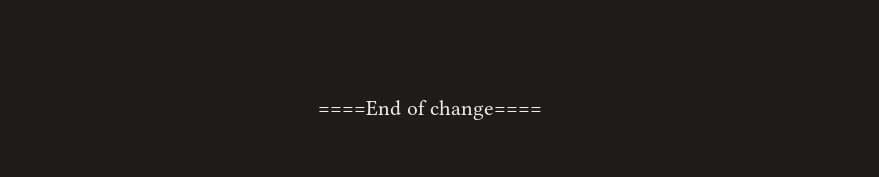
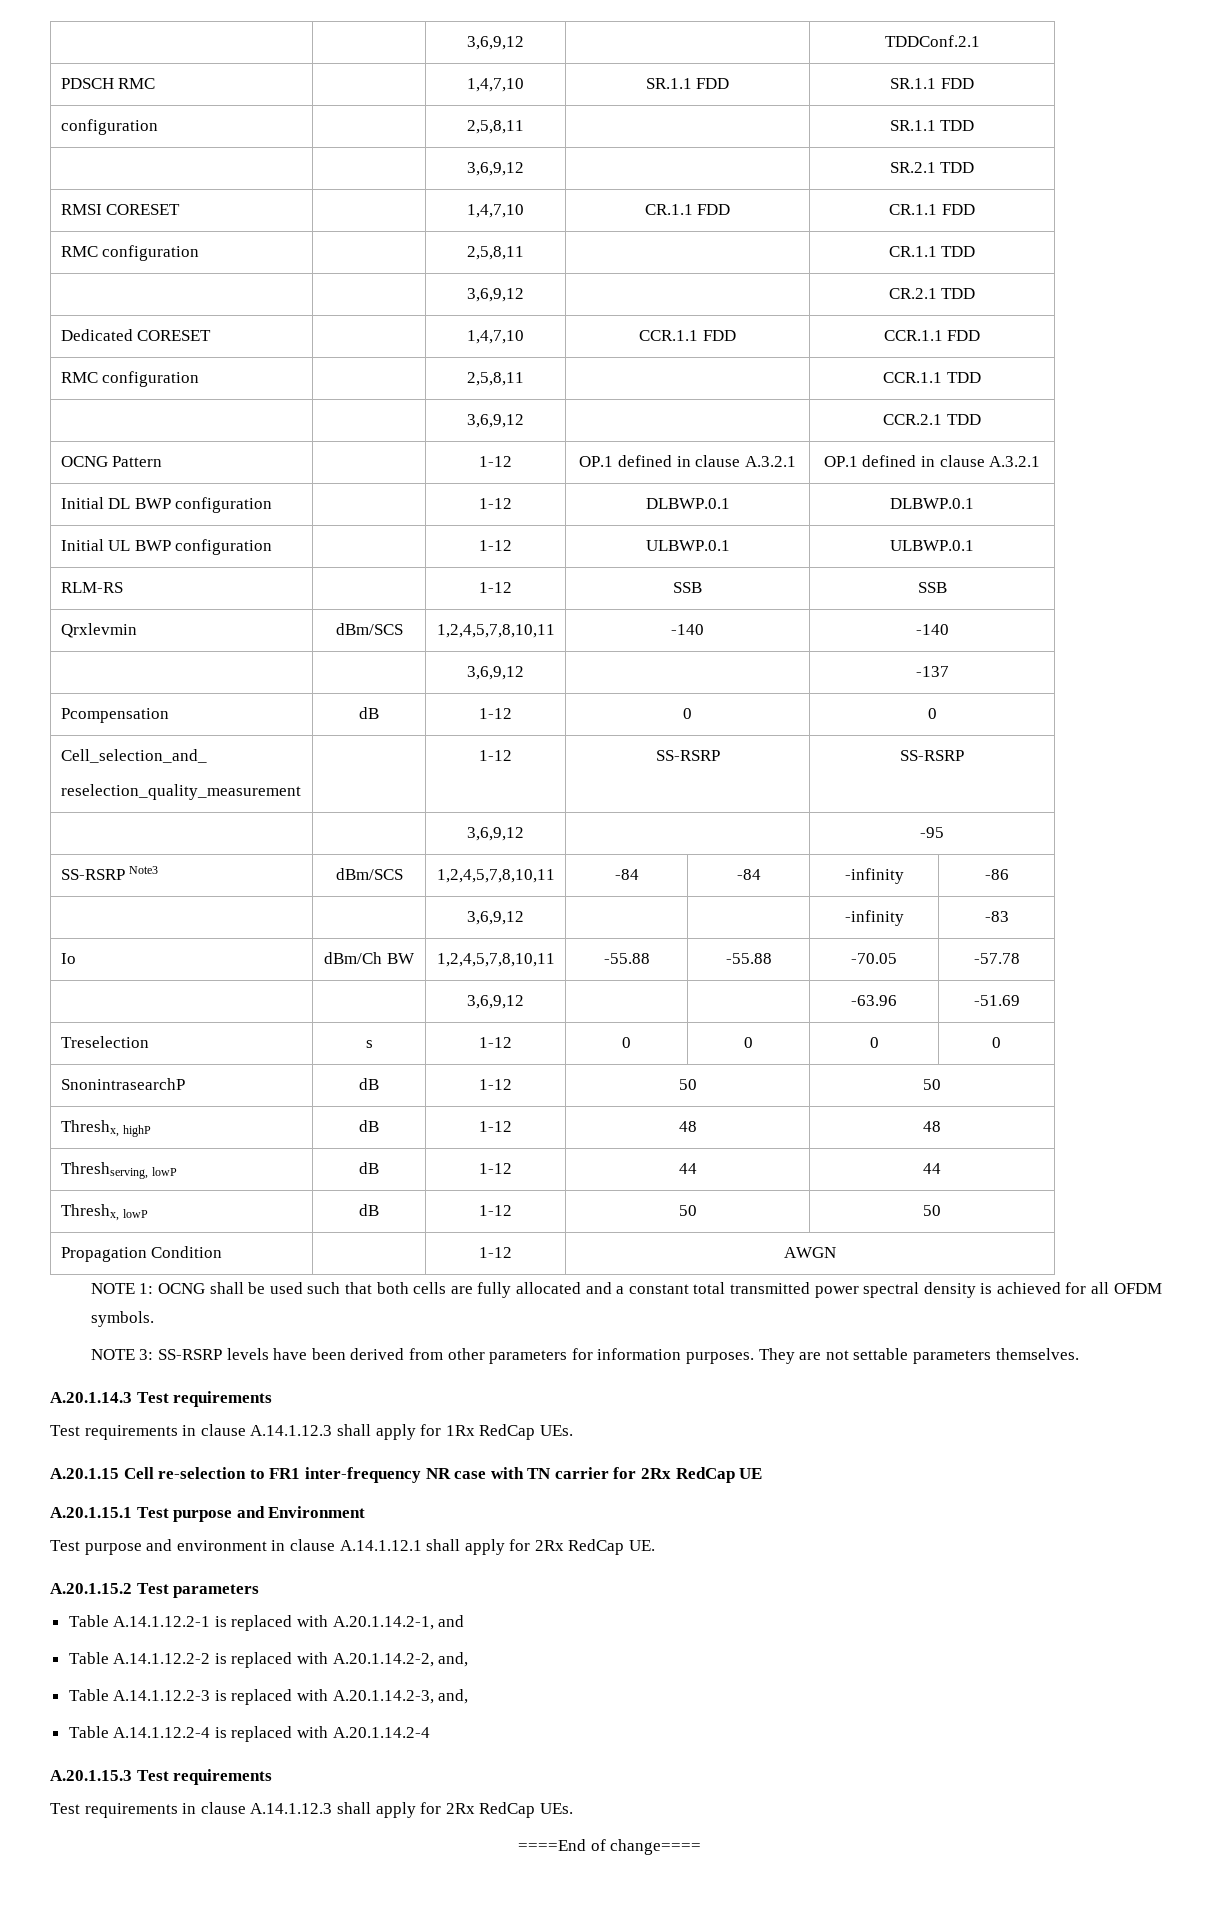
+ | | 3,6,9,12 | | TDDConf.2.1
+ PDSCH RMC | | 1,4,7,10 | SR.1.1 FDD | SR.1.1 FDD
+ configuration | | 2,5,8,11 | | SR.1.1 TDD
+ | | 3,6,9,12 | | SR.2.1 TDD
+ RMSI CORESET | | 1,4,7,10 | CR.1.1 FDD | CR.1.1 FDD
+ RMC configuration | | 2,5,8,11 | | CR.1.1 TDD
+ | | 3,6,9,12 | | CR.2.1 TDD
+ Dedicated CORESET | | 1,4,7,10 | CCR.1.1 FDD | CCR.1.1 FDD
+ RMC configuration | | 2,5,8,11 | | CCR.1.1 TDD
+ | | 3,6,9,12 | | CCR.2.1 TDD
+ OCNG Pattern | | 1-12 | OP.1 defined in clause A.3.2.1 | OP.1 defined in clause A.3.2.1
+ Initial DL BWP configuration | | 1-12 | DLBWP.0.1 | DLBWP.0.1
+ Initial UL BWP configuration | | 1-12 | ULBWP.0.1 | ULBWP.0.1
+ RLM-RS | | 1-12 | SSB | SSB
+ Qrxlevmin | dBm/SCS | 1,2,4,5,7,8,10,11 | -140 | -140
+ | | 3,6,9,12 | | -137
+ Pcompensation | dB | 1-12 | 0 | 0
+ Cell_selection_and_
+ reselection_quality_measurement | | 1-12 | SS-RSRP | SS-RSRP
+ | | 3,6,9,12 | | -95
+ SS-RSRP Note3 | dBm/SCS | 1,2,4,5,7,8,10,11 | -84 | -84 | -infinity | -86
+ | | 3,6,9,12 | | | -infinity | -83
+ Io | dBm/Ch BW | 1,2,4,5,7,8,10,11 | -55.88 | -55.88 | -70.05 | -57.78
+ | | 3,6,9,12 | | | -63.96 | -51.69
+ Treselection | s | 1-12 | 0 | 0 | 0 | 0
+ SnonintrasearchP | dB | 1-12 | 50 | 50
+ Threshx, highP | dB | 1-12 | 48 | 48
+ Threshserving, lowP | dB | 1-12 | 44 | 44
+ Threshx, lowP | dB | 1-12 | 50 | 50
+ Propagation Condition | | 1-12 | AWGN
+ NOTE 1: OCNG shall be used such that both cells are fully allocated and a constant total transmitted power spectral density is achieved for all OFDM symbols.
+ NOTE 3: SS-RSRP levels have been derived from other parameters for information purposes. They are not settable parameters themselves.
+ A.20.1.14.3 Test requirements
+ Test requirements in clause A.14.1.12.3 shall apply for 1Rx RedCap UEs.
+ A.20.1.15 Cell re-selection to FR1 inter-frequency NR case with TN carrier for 2Rx RedCap UE
+ A.20.1.15.1 Test purpose and Environment
+ Test purpose and environment in clause A.14.1.12.1 shall apply for 2Rx RedCap UE.
+ A.20.1.15.2 Test parameters
+ Table A.14.1.12.2-1 is replaced with A.20.1.14.2-1, and
+ Table A.14.1.12.2-2 is replaced with A.20.1.14.2-2, and,
+ Table A.14.1.12.2-3 is replaced with A.20.1.14.2-3, and,
+ Table A.14.1.12.2-4 is replaced with A.20.1.14.2-4
+ A.20.1.15.3 Test requirements
+ Test requirements in clause A.14.1.12.3 shall apply for 2Rx RedCap UEs.

